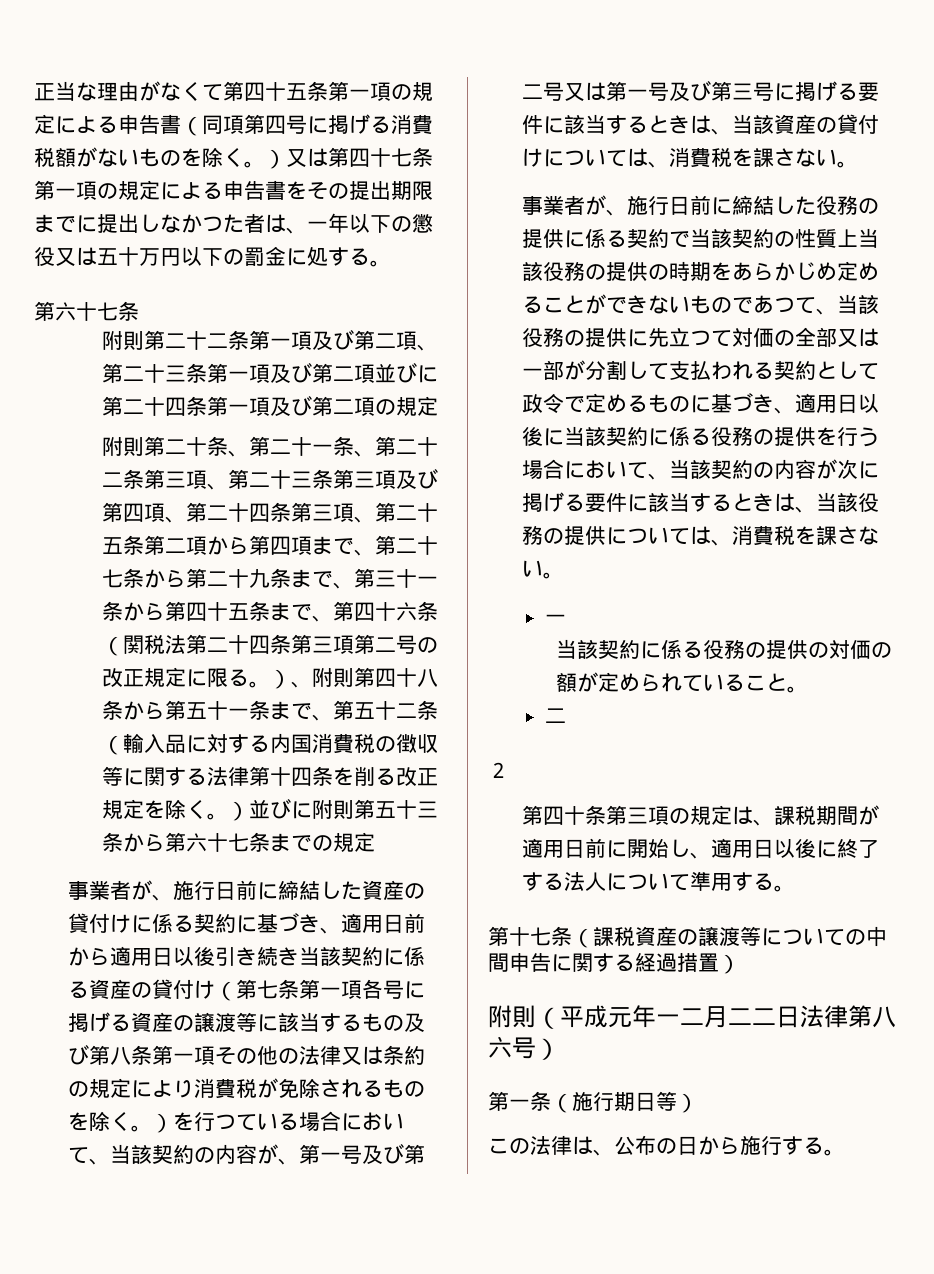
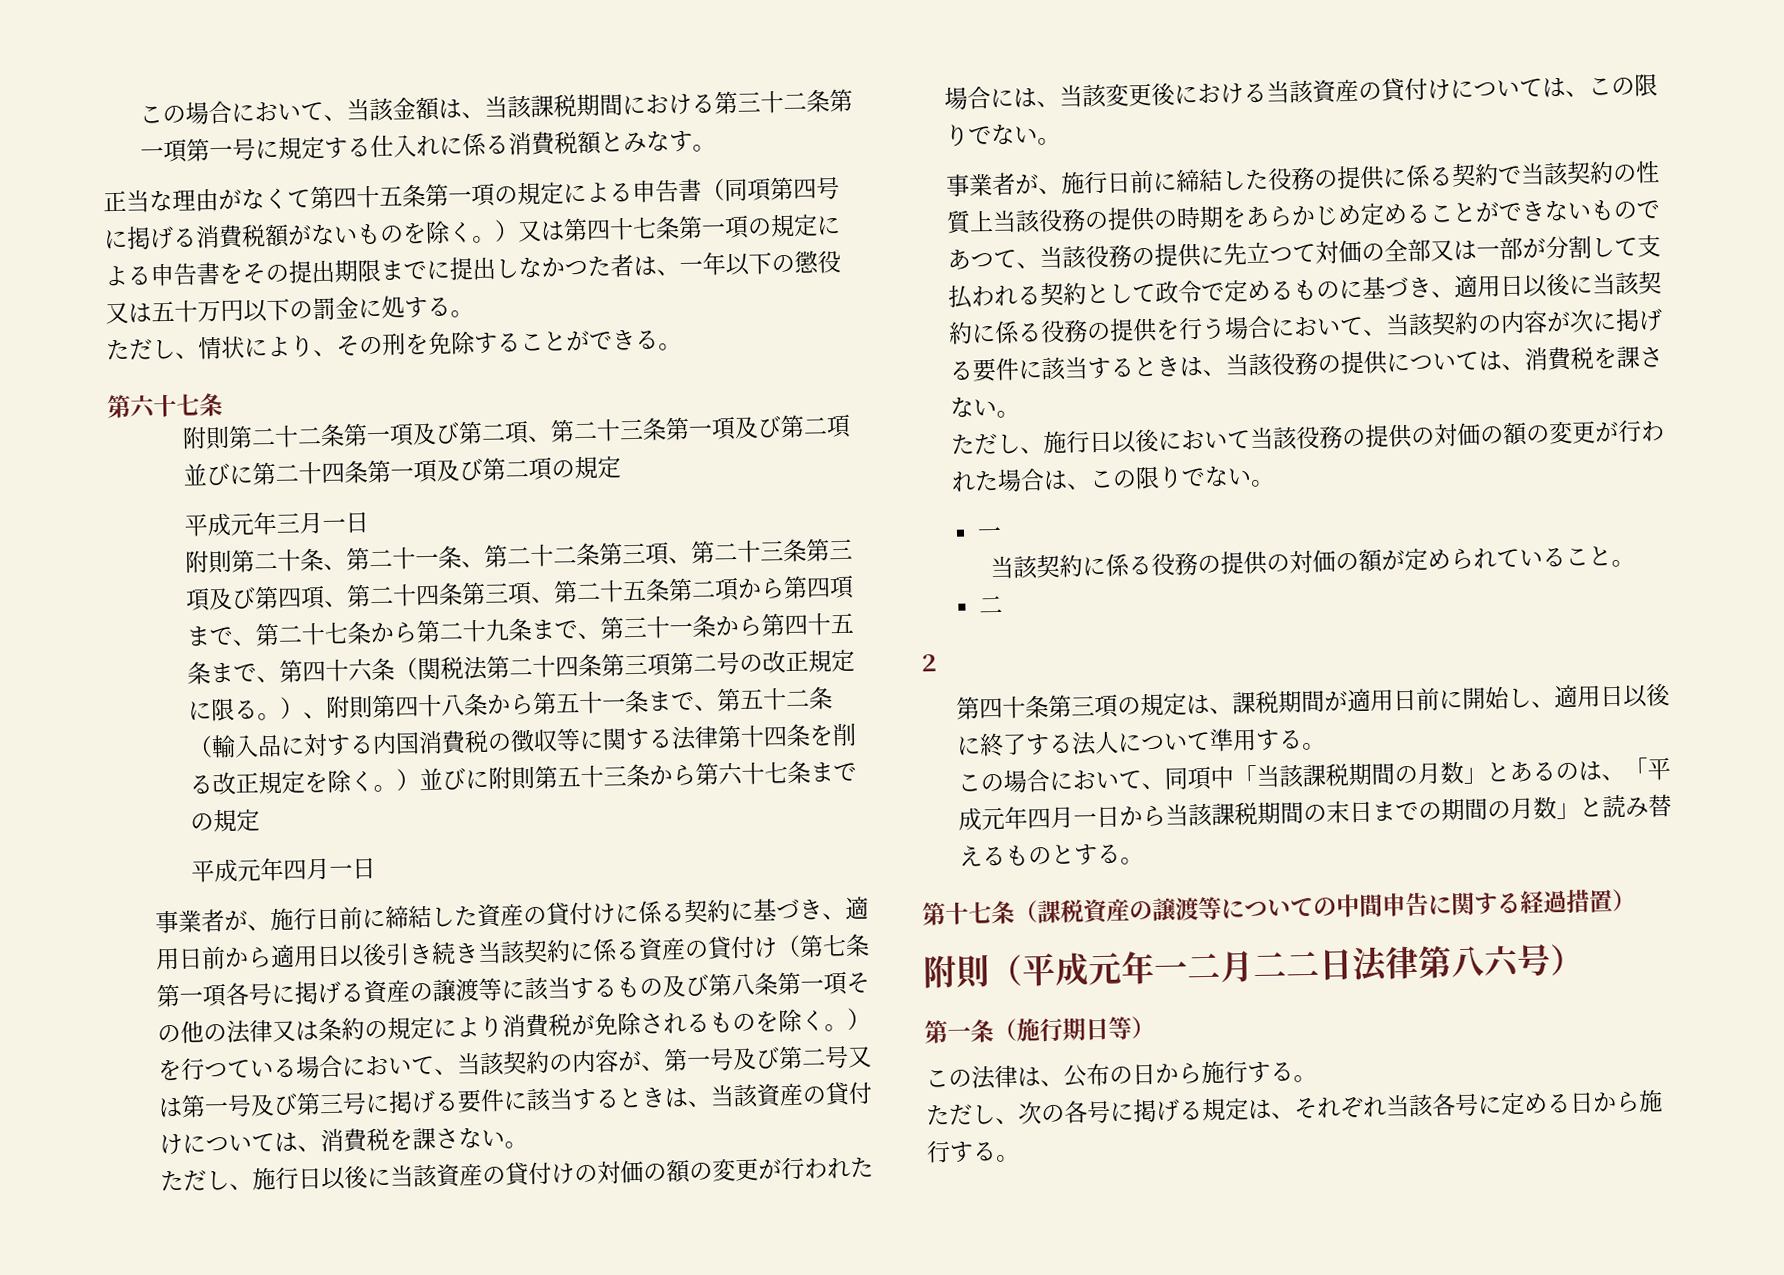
+ この場合において、当該金額は、当該課税期間における第三十二条第一項第一号に規定する仕入れに係る消費税額とみなす。
+ ただし、情状により、その刑を免除することができる。
+ 平成元年三月一日
  附則第二十条、第二十一条、第二十二条第三項、第二十三条第三項及び第四項、第二十四条第三項、第二十五条第二項から第四項まで、第二十七条から第二十九条まで、第三十一条から第四十五条まで、第四十六条（関税法第二十四条第三項第二号の改正規定に限る。）、附則第四十八条から第五十一条まで、第五十二条（輸入品に対する内国消費税の徴収等に関する法律第十四条を削る改正規定を除く。）並びに附則第五十三条から第六十七条までの規定
+ 平成元年四月一日
+ ただし、施行日以後に当該資産の貸付けの対価の額の変更が行われた場合には、当該変更後における当該資産の貸付けについては、この限りでない。
+ ただし、施行日以後において当該役務の提供の対価の額の変更が行われた場合は、この限りでない。
+ この場合において、同項中「当該課税期間の月数」とあるのは、「平成元年四月一日から当該課税期間の末日までの期間の月数」と読み替えるものとする。
+ ただし、次の各号に掲げる規定は、それぞれ当該各号に定める日から施行する。

